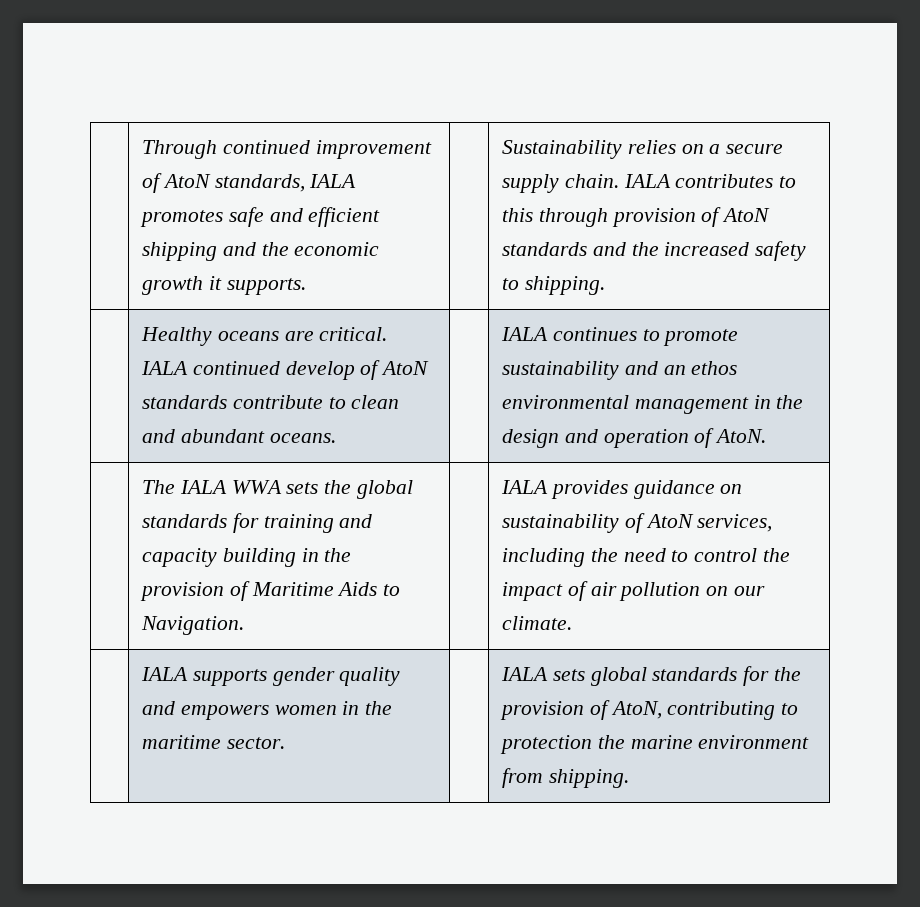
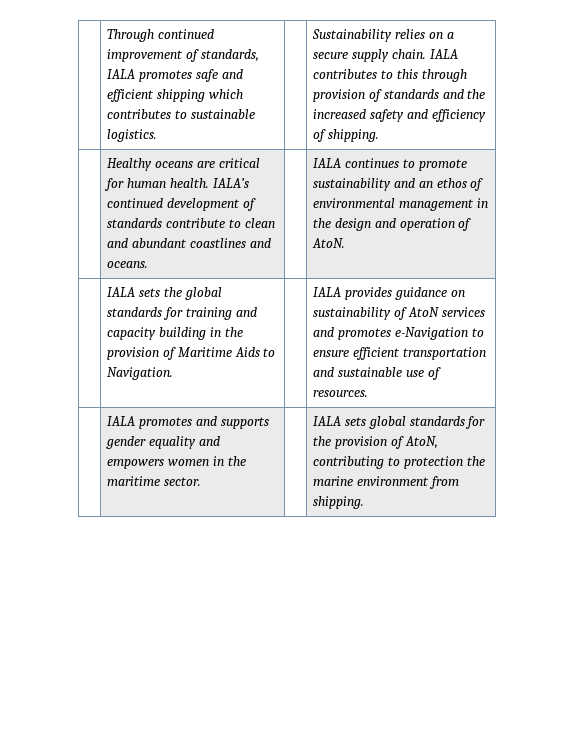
- | Through continued improvement of AtoN standards, IALA promotes safe and efficient shipping and the economic growth it supports. | | Sustainability relies on a secure supply chain. IALA contributes to this through provision of AtoN standards and the increased safety to shipping.
+ | Through continued improvement of standards, IALA promotes safe and efficient shipping which contributes to sustainable logistics. | | Sustainability relies on a secure supply chain. IALA contributes to this through provision of standards and the increased safety and efficiency of shipping.
- | Healthy oceans are critical. IALA continued develop of AtoN standards contribute to clean and abundant oceans. | | IALA continues to promote sustainability and an ethos environmental management in the design and operation of AtoN.
+ | Healthy oceans are critical for human health. IALA’s continued development of standards contribute to clean and abundant coastlines and oceans. | | IALA continues to promote sustainability and an ethos of environmental management in the design and operation of AtoN.
- The IALA WWA sets the global standards for training and capacity building in the provision of Maritime Aids to Navigation.
+ IALA sets the global standards for training and capacity building in the provision of Maritime Aids to Navigation.
- IALA provides guidance on sustainability of AtoN services, including the need to control the impact of air pollution on our climate.
- | IALA supports gender quality and empowers women in the maritime sector. | | IALA sets global standards for the provision of AtoN, contributing to protection the marine environment from shipping.
+ IALA provides guidance on sustainability of AtoN services and promotes e-Navigation to ensure efficient transportation and sustainable use of resources.
+ | IALA promotes and supports gender equality and empowers women in the maritime sector. | | IALA sets global standards for the provision of AtoN, contributing to protection the marine environment from shipping.

